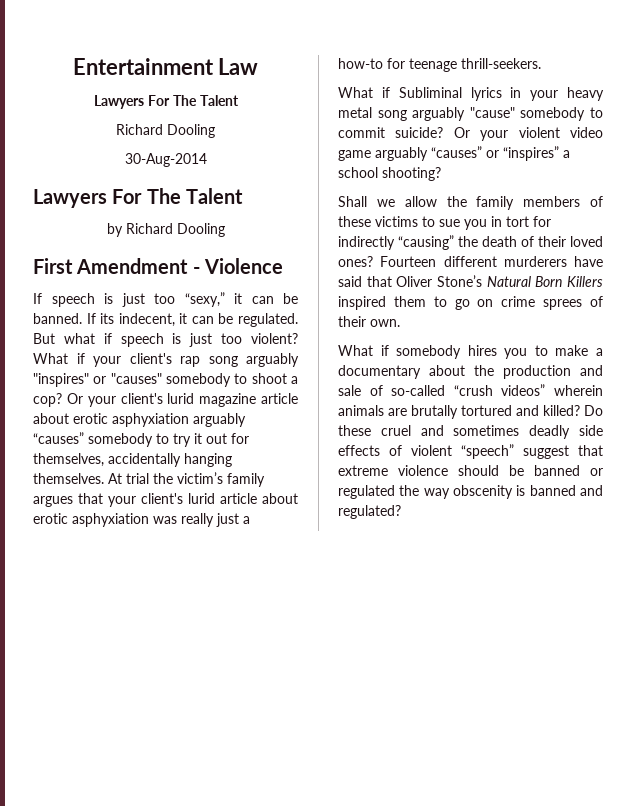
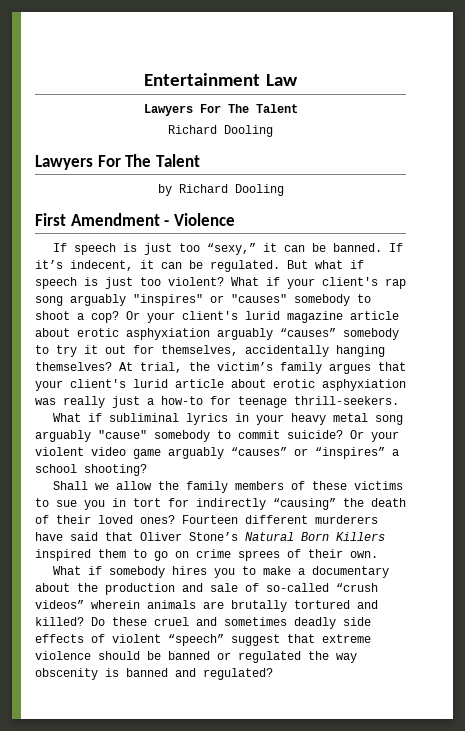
- 30-Aug-2014
- If its indecent, it can be regulated.
+ If it’s indecent, it can be regulated.
- Or your client's lurid magazine article about erotic asphyxiation arguably “causes” somebody to try it out for themselves, accidentally hanging themselves. At trial the victim’s family argues that your client's lurid article about erotic asphyxiation was really just a how-to for teenage thrill-seekers.
+ Or your client's lurid magazine article about erotic asphyxiation arguably “causes” somebody to try it out for themselves, accidentally hanging themselves? At trial, the victim’s family argues that your client's lurid article about erotic asphyxiation was really just a how-to for teenage thrill-seekers.
- What if Subliminal lyrics in your heavy metal song arguably "cause" somebody to commit suicide?
+ What if subliminal lyrics in your heavy metal song arguably "cause" somebody to commit suicide?

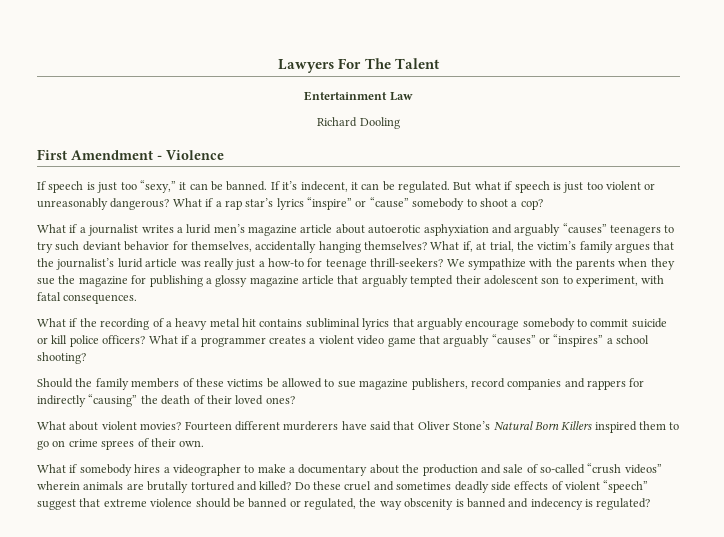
+ Lawyers For The Talent
  Entertainment Law
- Lawyers For The Talent
  Richard Dooling
- Lawyers For The Talent
- by Richard Dooling
- But what if speech is just too violent? What if your client's rap song arguably "inspires" or "causes" somebody to shoot a cop? Or your client's lurid magazine article about erotic asphyxiation arguably “causes” somebody to try it out for themselves, accidentally hanging themselves?
+ But what if speech is just too violent or unreasonably dangerous? What if a rap star’s lyrics “inspire” or “cause” somebody to shoot a cop?
+ What if a journalist writes a lurid men’s magazine article about autoerotic asphyxiation and arguably “causes” teenagers to try such deviant behavior for themselves, accidentally hanging themselves?
- At trial, the victim’s family argues that your client's lurid article about erotic asphyxiation was really just a how-to for teenage thrill-seekers.
- What if subliminal lyrics in your heavy metal song arguably "cause" somebody to commit suicide? Or your violent video game arguably “causes” or “inspires” a school shooting?
+ What if, at trial, the victim’s family argues that the journalist’s lurid article was really just a how-to for teenage thrill-seekers? We sympathize with the parents when they sue the magazine for publishing a glossy magazine article that arguably tempted their adolescent son to experiment, with fatal consequences.
+ What if the recording of a heavy metal hit contains subliminal lyrics that arguably encourage somebody to commit suicide or kill police officers? What if a programmer creates a violent video game that arguably “causes” or “inspires” a school shooting?
- Shall we allow the family members of these victims to sue you in tort for indirectly “causing” the death of their loved ones?
+ Should the family members of these victims be allowed to sue magazine publishers, record companies and rappers for indirectly “causing” the death of their loved ones?
+ What about violent movies?
- What if somebody hires you to make a documentary about the production and sale of so-called “crush videos” wherein animals are brutally tortured and killed?
+ What if somebody hires a videographer to make a documentary about the production and sale of so-called “crush videos” wherein animals are brutally tortured and killed?
- Do these cruel and sometimes deadly side effects of violent “speech” suggest that extreme violence should be banned or regulated the way obscenity is banned and regulated?
+ Do these cruel and sometimes deadly side effects of violent “speech” suggest that extreme violence should be banned or regulated, the way obscenity is banned and indecency is regulated?

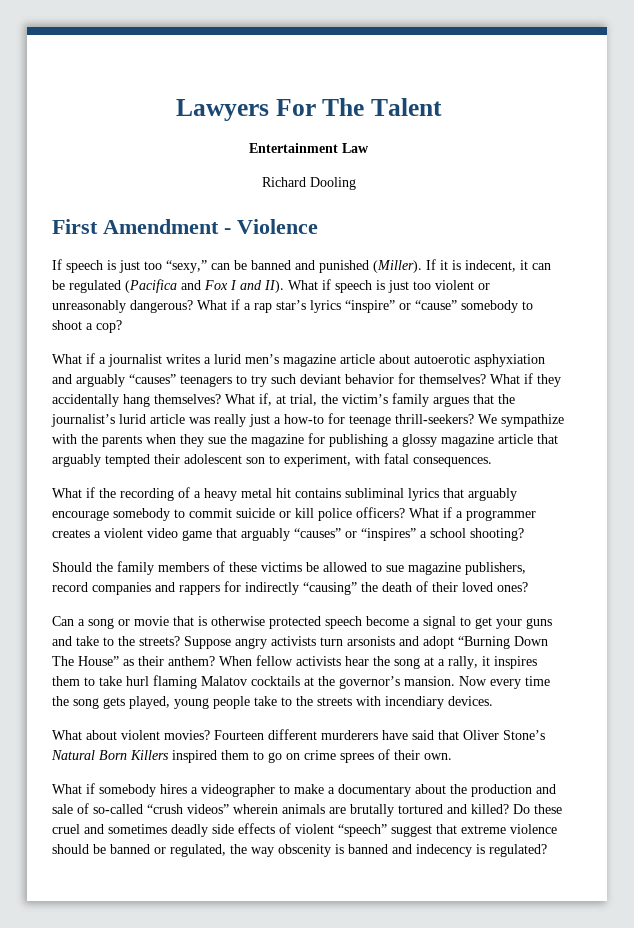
- If speech is just too “sexy,” it can be banned. If it’s indecent, it can be regulated. But what if speech is just too violent or unreasonably dangerous?
+ If speech is just too “sexy,” can be banned and punished (Miller). If it is indecent, it can be regulated (Pacifica and Fox I and II). What if speech is just too violent or unreasonably dangerous?
- What if a journalist writes a lurid men’s magazine article about autoerotic asphyxiation and arguably “causes” teenagers to try such deviant behavior for themselves, accidentally hanging themselves?
+ What if a journalist writes a lurid men’s magazine article about autoerotic asphyxiation and arguably “causes” teenagers to try such deviant behavior for themselves? What if they accidentally hang themselves?
+ Can a song or movie that is otherwise protected speech become a signal to get your guns and take to the streets? Suppose angry activists turn arsonists and adopt “Burning Down The House” as their anthem? When fellow activists hear the song at a rally, it inspires them to take hurl flaming Malatov cocktails at the governor’s mansion. Now every time the song gets played, young people take to the streets with incendiary devices.

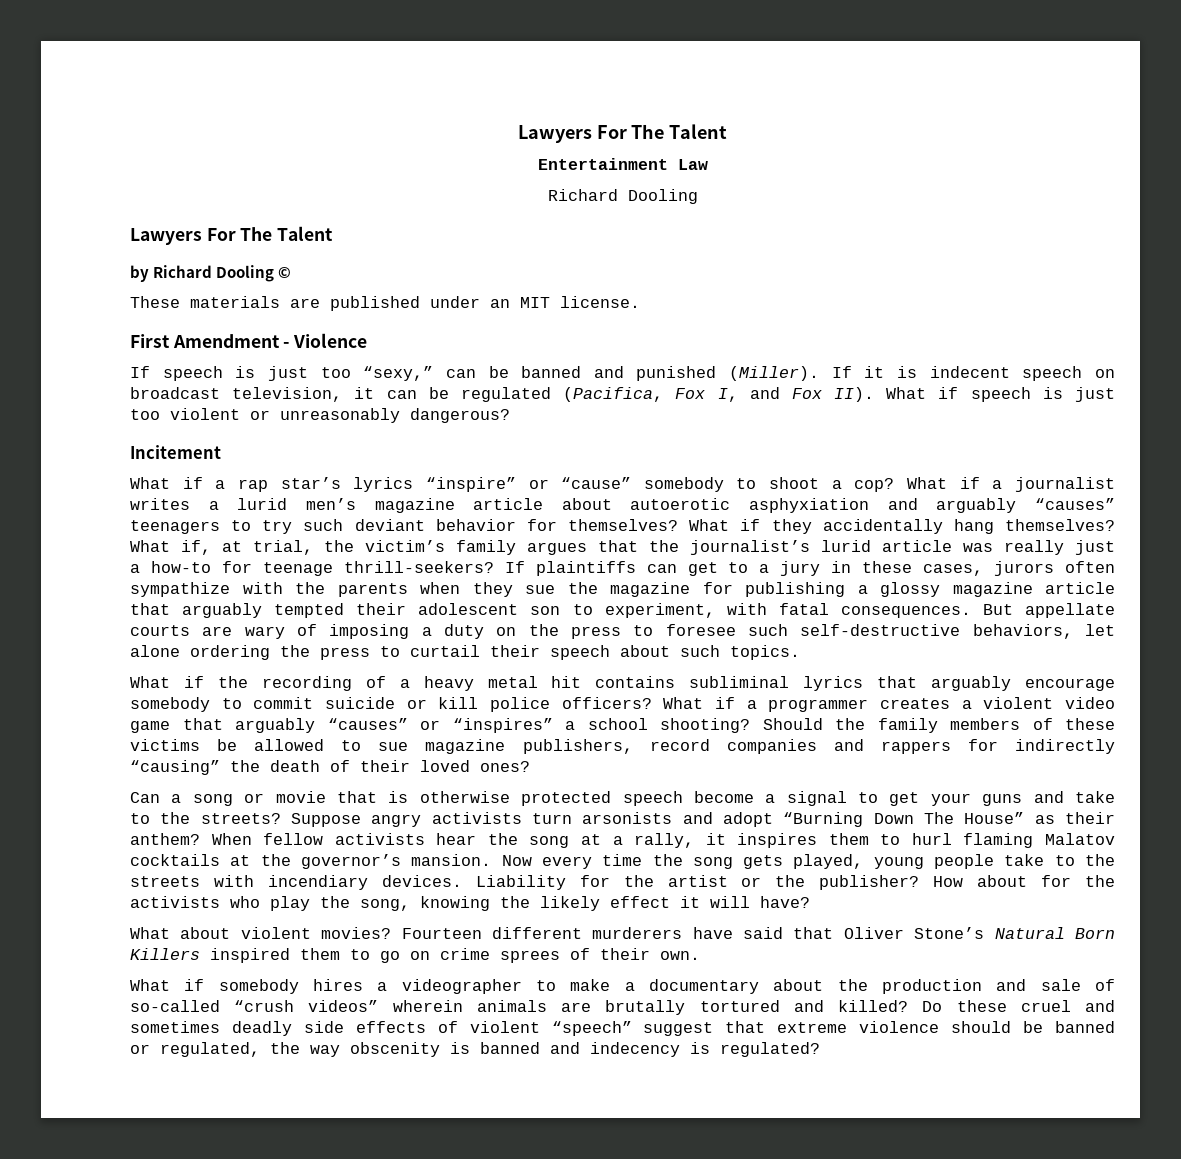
  Entertainment Law
  Richard Dooling
+ Lawyers For The Talent
+ by Richard Dooling ©
+ These materials are published under an MIT license.
- If it is indecent, it can be regulated (Pacifica and Fox I and II). What if speech is just too violent or unreasonably dangerous? What if a rap star’s lyrics “inspire” or “cause” somebody to shoot a cop?
- What if a journalist writes a lurid men’s magazine article about autoerotic asphyxiation and arguably “causes” teenagers to try such deviant behavior for themselves?
+ If it is indecent speech on broadcast television, it can be regulated (Pacifica, Fox I, and Fox II). What if speech is just too violent or unreasonably dangerous?
+ Incitement
+ What if a rap star’s lyrics “inspire” or “cause” somebody to shoot a cop? What if a journalist writes a lurid men’s magazine article about autoerotic asphyxiation and arguably “causes” teenagers to try such deviant behavior for themselves?
- We sympathize with the parents when they sue the magazine for publishing a glossy magazine article that arguably tempted their adolescent son to experiment, with fatal consequences.
+ If plaintiffs can get to a jury in these cases, jurors often sympathize with the parents when they sue the magazine for publishing a glossy magazine article that arguably tempted their adolescent son to experiment, with fatal consequences. But appellate courts are wary of imposing a duty on the press to foresee such self-destructive behaviors, let alone ordering the press to curtail their speech about such topics.
- What if a programmer creates a violent video game that arguably “causes” or “inspires” a school shooting?
- Should the family members of these victims be allowed to sue magazine publishers, record companies and rappers for indirectly “causing” the death of their loved ones?
+ What if a programmer creates a violent video game that arguably “causes” or “inspires” a school shooting? Should the family members of these victims be allowed to sue magazine publishers, record companies and rappers for indirectly “causing” the death of their loved ones?
- When fellow activists hear the song at a rally, it inspires them to take hurl flaming Malatov cocktails at the governor’s mansion.
+ When fellow activists hear the song at a rally, it inspires them to hurl flaming Malatov cocktails at the governor’s mansion.
+ Liability for the artist or the publisher? How about for the activists who play the song, knowing the likely effect it will have?

